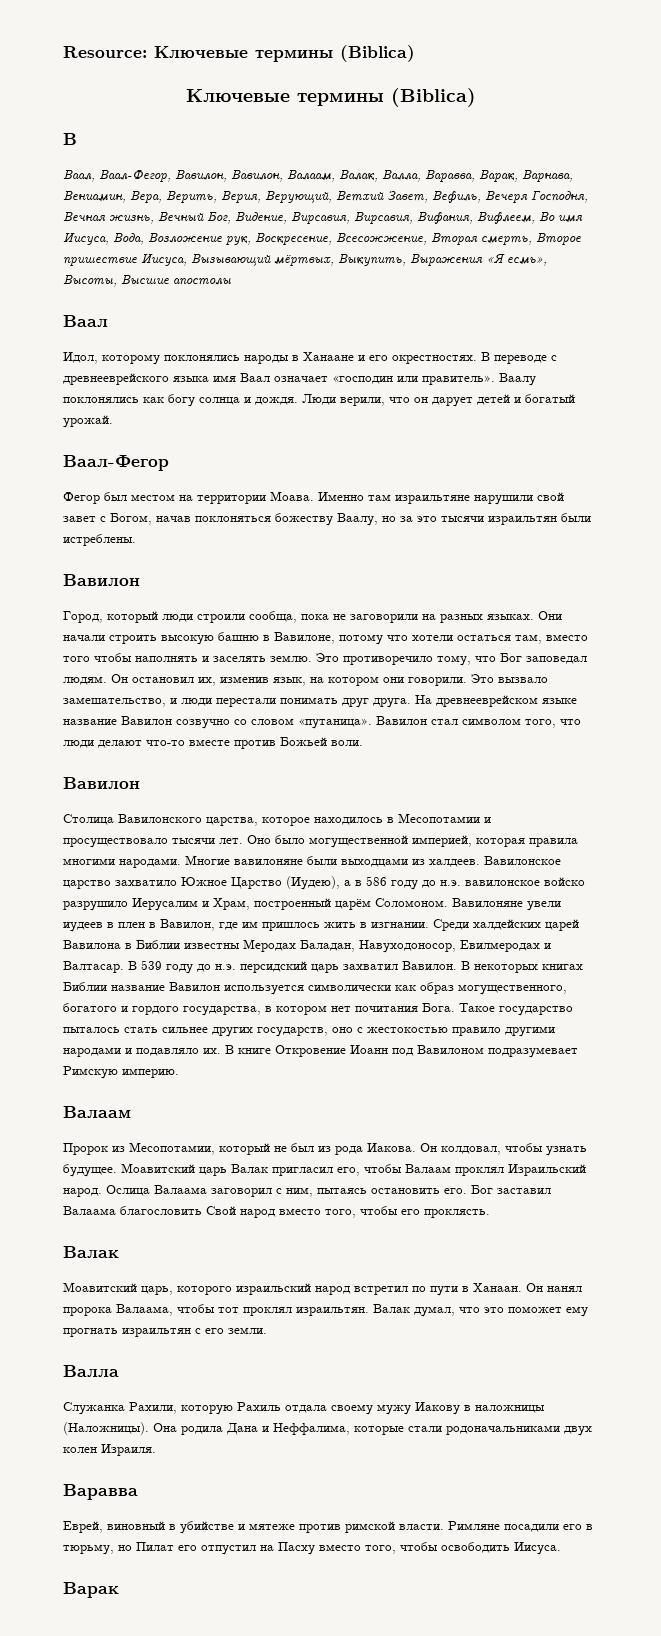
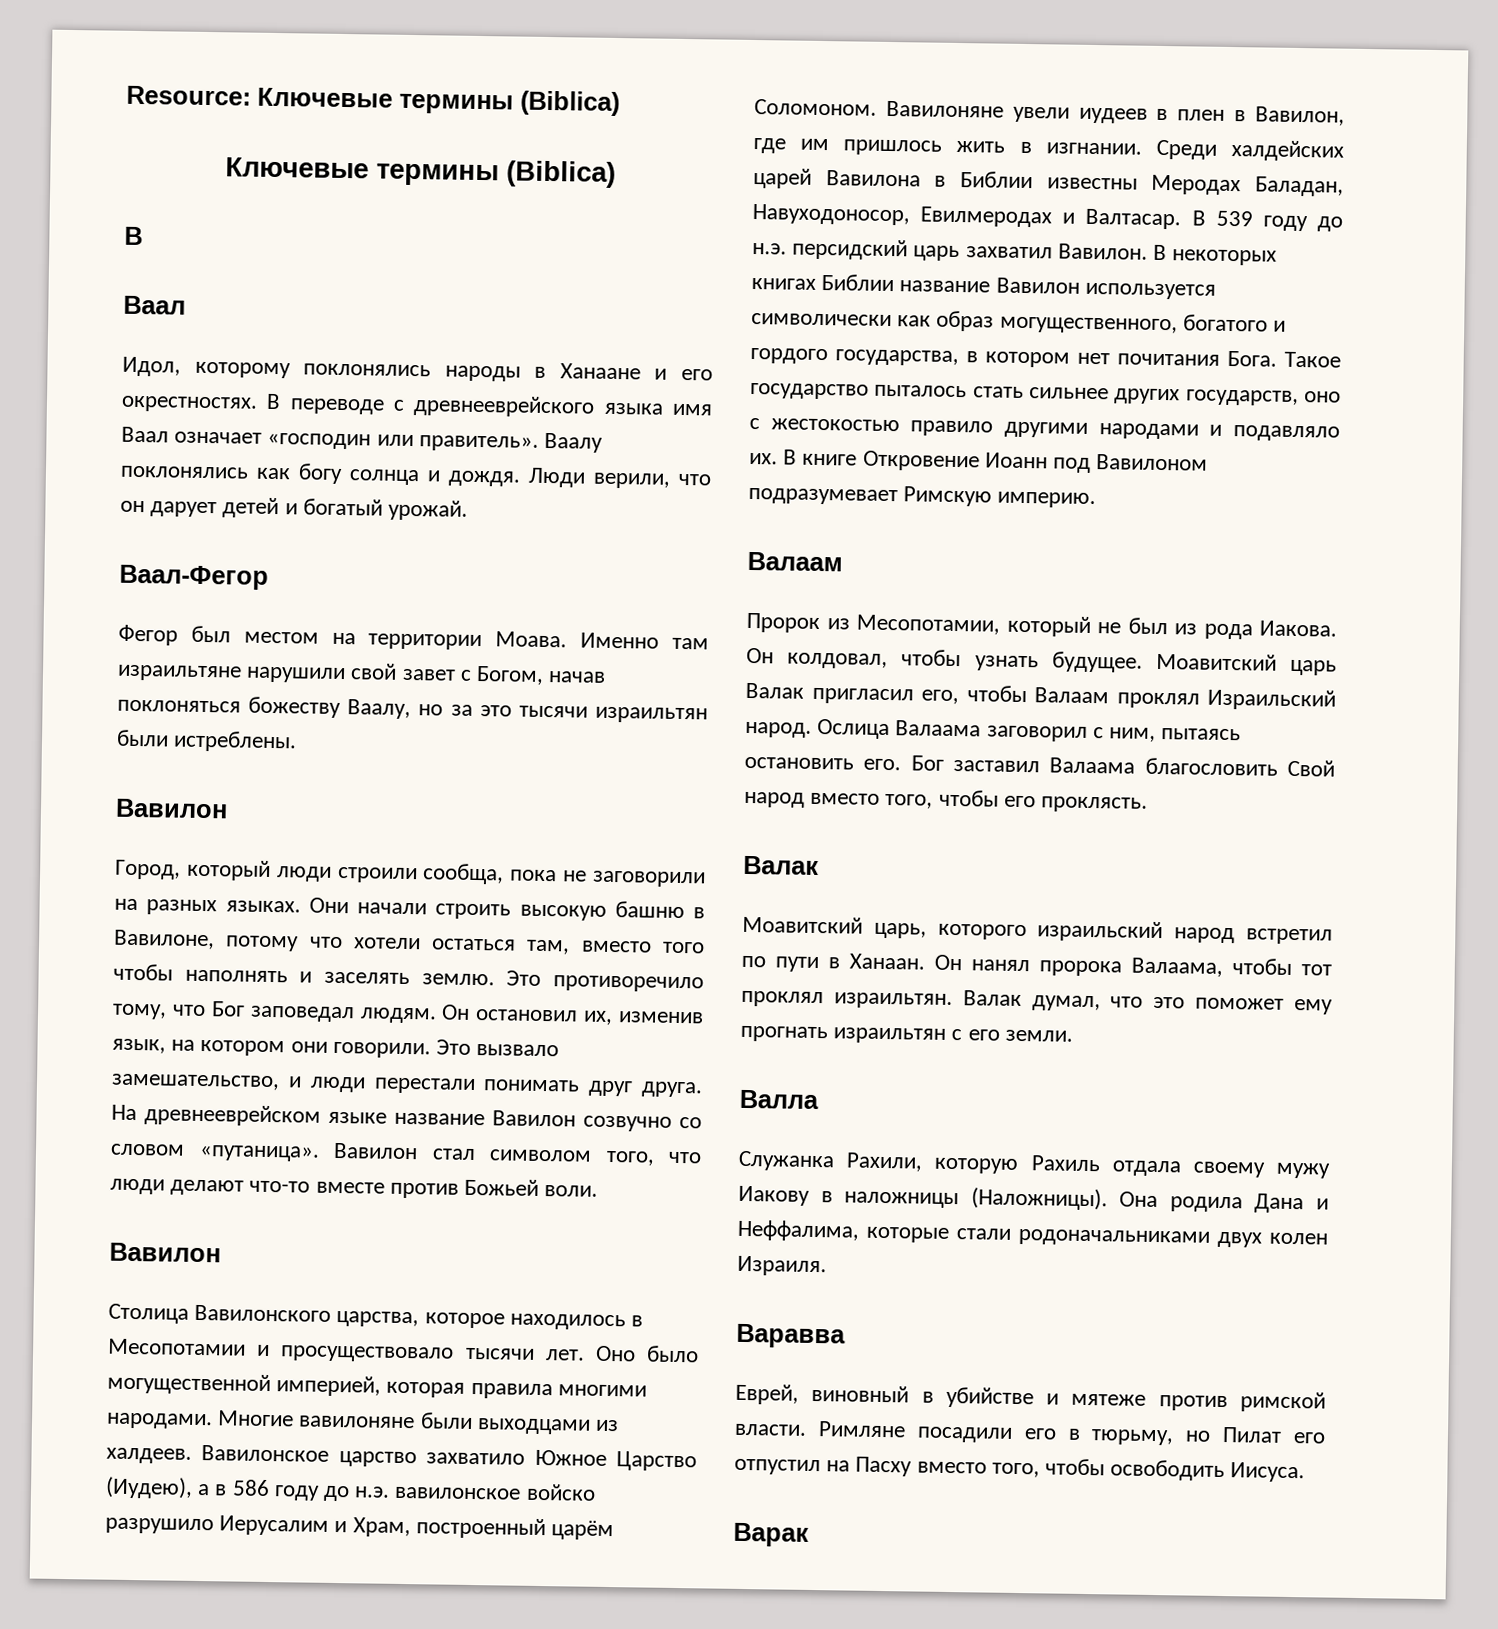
- Ваал, Ваал-Фегор, Вавилон, Вавилон, Валаам, Валак, Валла, Варавва, Варак, Варнава, Вениамин, Вера, Верить, Верия, Верующий, Ветхий Завет, Вефиль, Вечеря Господня, Вечная жизнь, Вечный Бог, Видение, Вирсавия, Вирсавия, Вифания, Вифлеем, Во имя Иисуса, Вода, Возложение рук, Воскресение, Всесожжение, Вторая смерть, Второе пришествие Иисуса, Вызывающий мёртвых, Выкупить, Выражения «Я есмь», Высоты, Высшие апостолы

